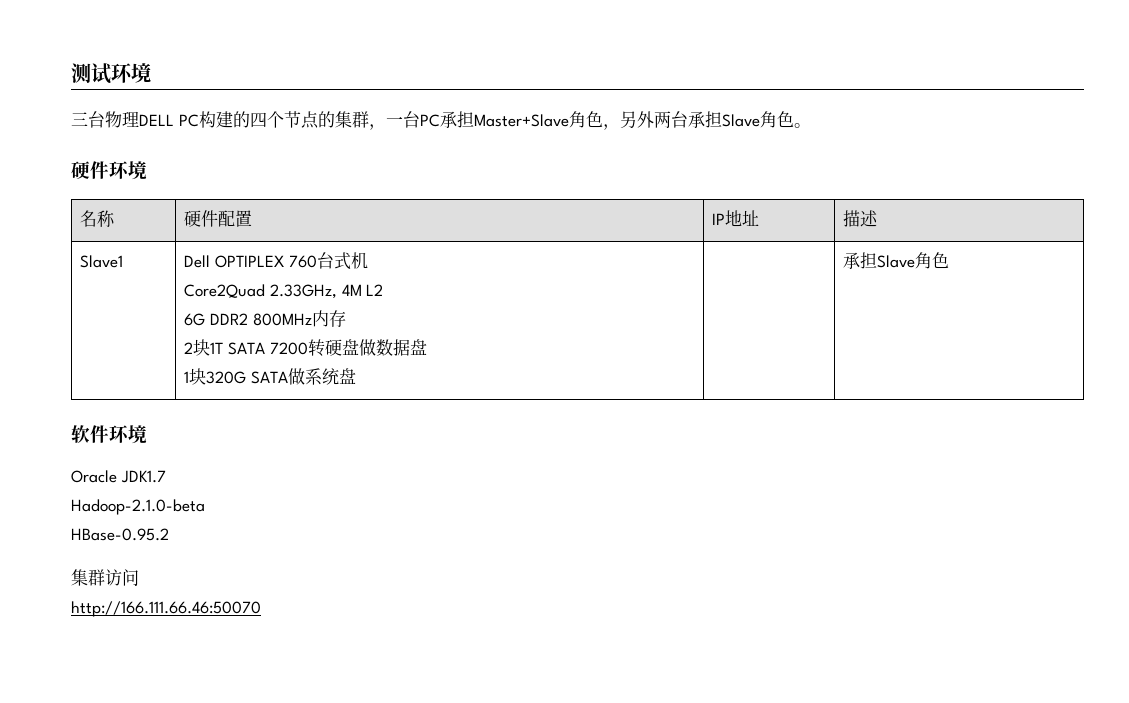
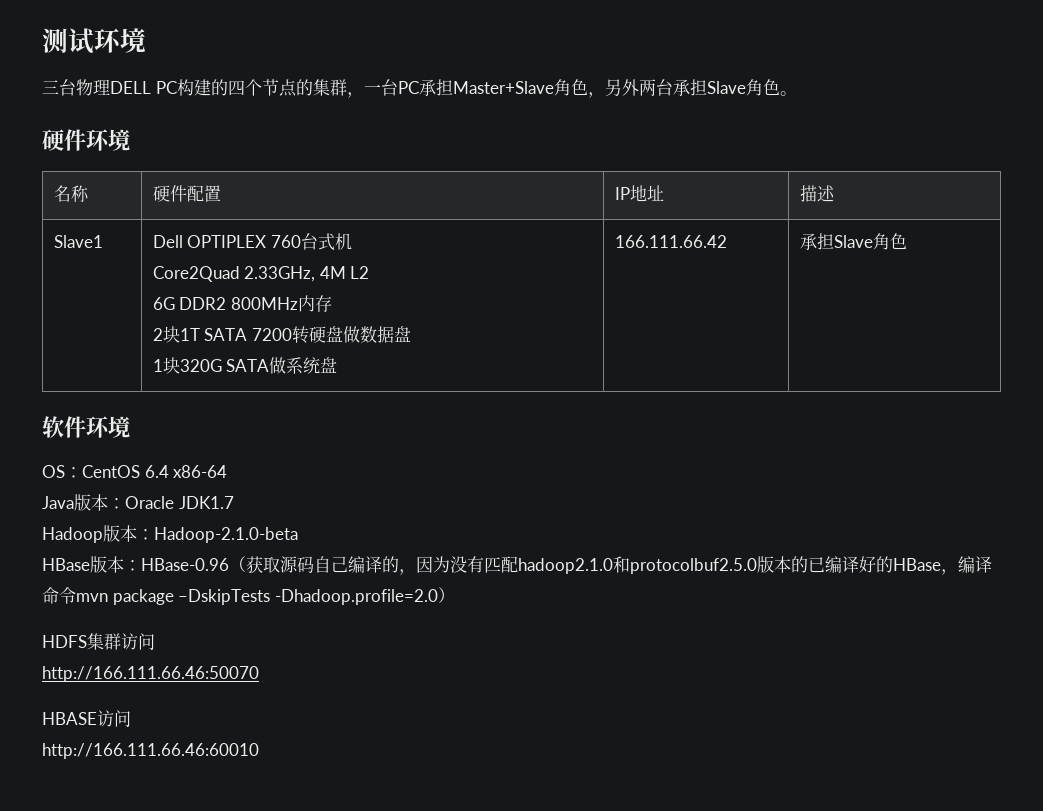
  Slave1 | Dell OPTIPLEX 760台式机
  Core2Quad 2.33GHz, 4M L2
  6G DDR2 800MHz内存
  2块1T SATA 7200转硬盘做数据盘
- 1块320G SATA做系统盘 | | 承担Slave角色
+ 1块320G SATA做系统盘 | 166.111.66.42 | 承担Slave角色
- Oracle JDK1.7
+ OS：CentOS 6.4 x86-64
+ Java版本：Oracle JDK1.7
- Hadoop-2.1.0-beta
+ Hadoop版本：Hadoop-2.1.0-beta
- HBase-0.95.2
- 集群访问
+ HBase版本：HBase-0.96（获取源码自己编译的，因为没有匹配hadoop2.1.0和protocolbuf2.5.0版本的已编译好的HBase，编译命令mvn package –DskipTests -Dhadoop.profile=2.0）
+ HDFS集群访问
+ HBASE访问
+ http://166.111.66.46:60010

